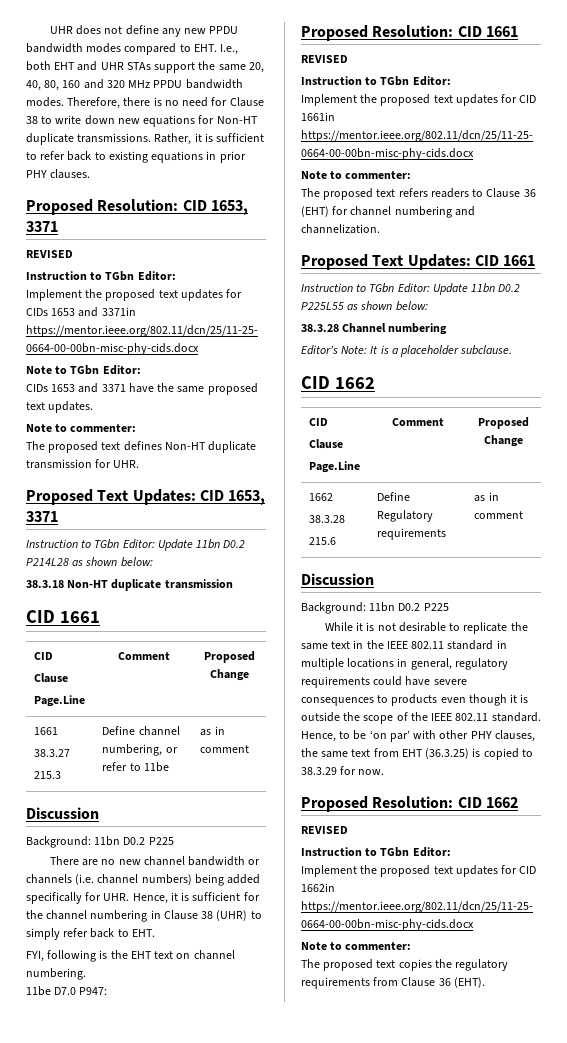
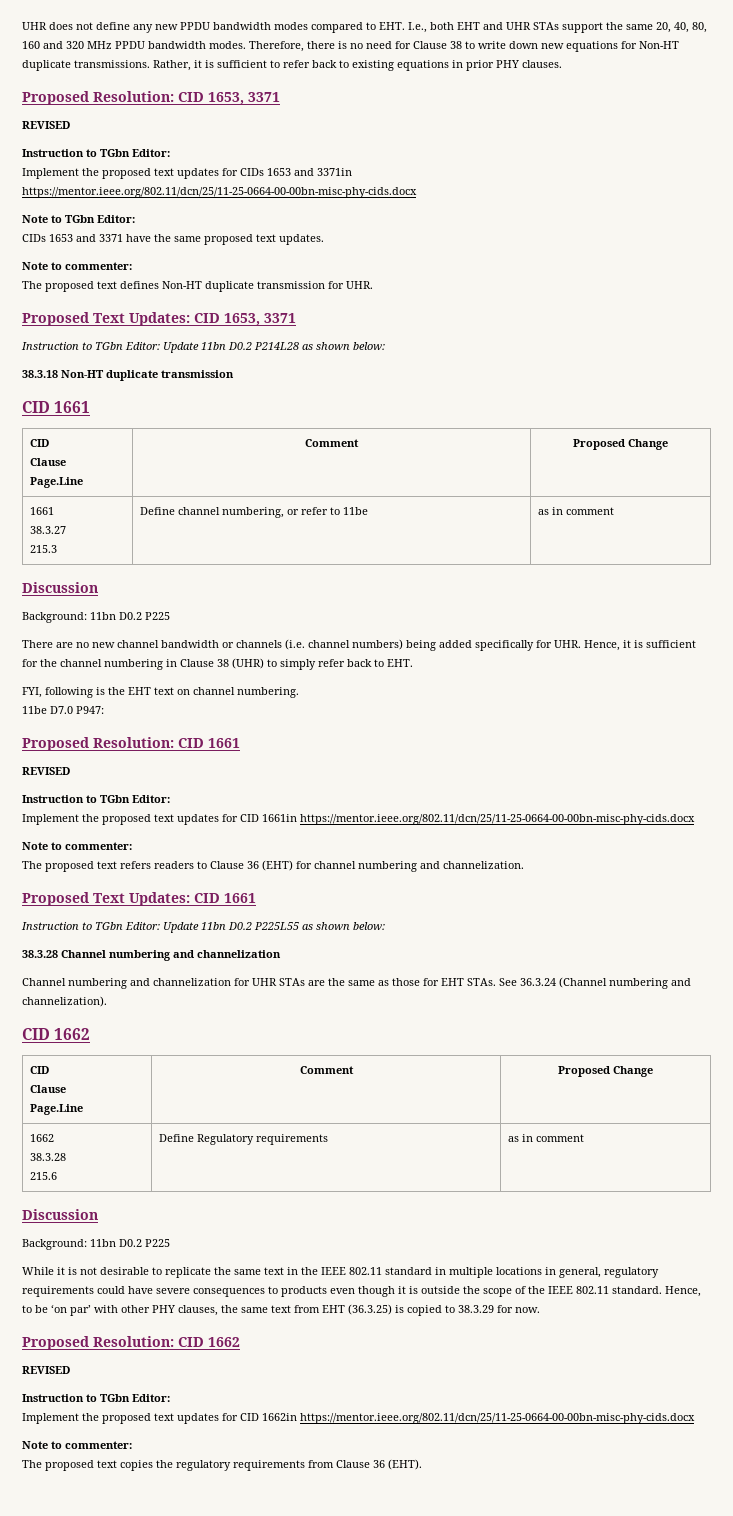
- 38.3.28 Channel numbering
- Editor’s Note: It is a placeholder subclause.
+ 38.3.28 Channel numbering and channelization
+ Channel numbering and channelization for UHR STAs are the same as those for EHT STAs. See 36.3.24 (Channel numbering and channelization).

